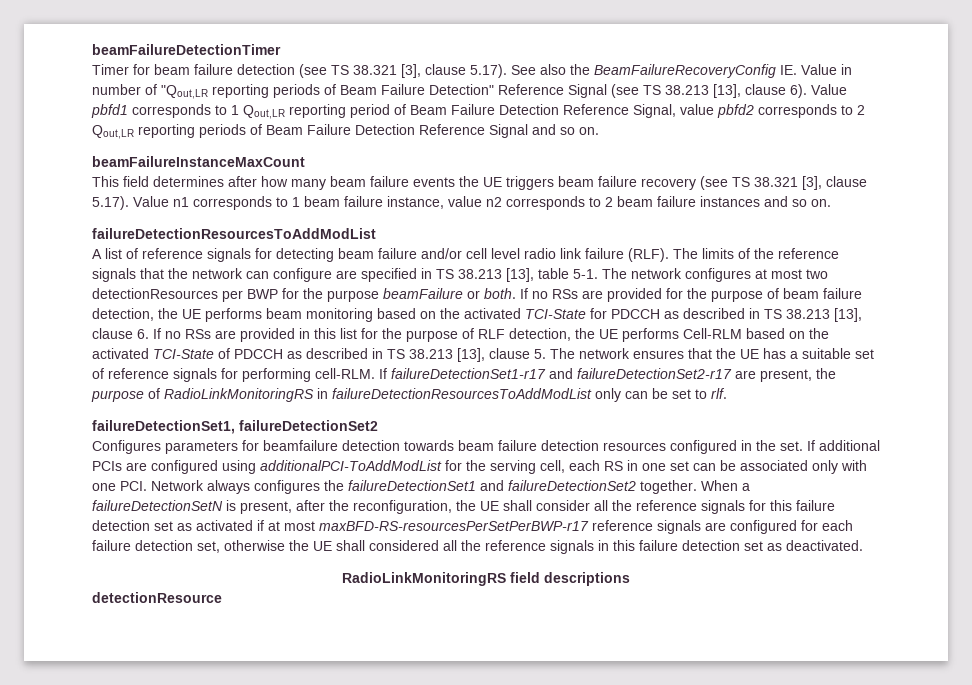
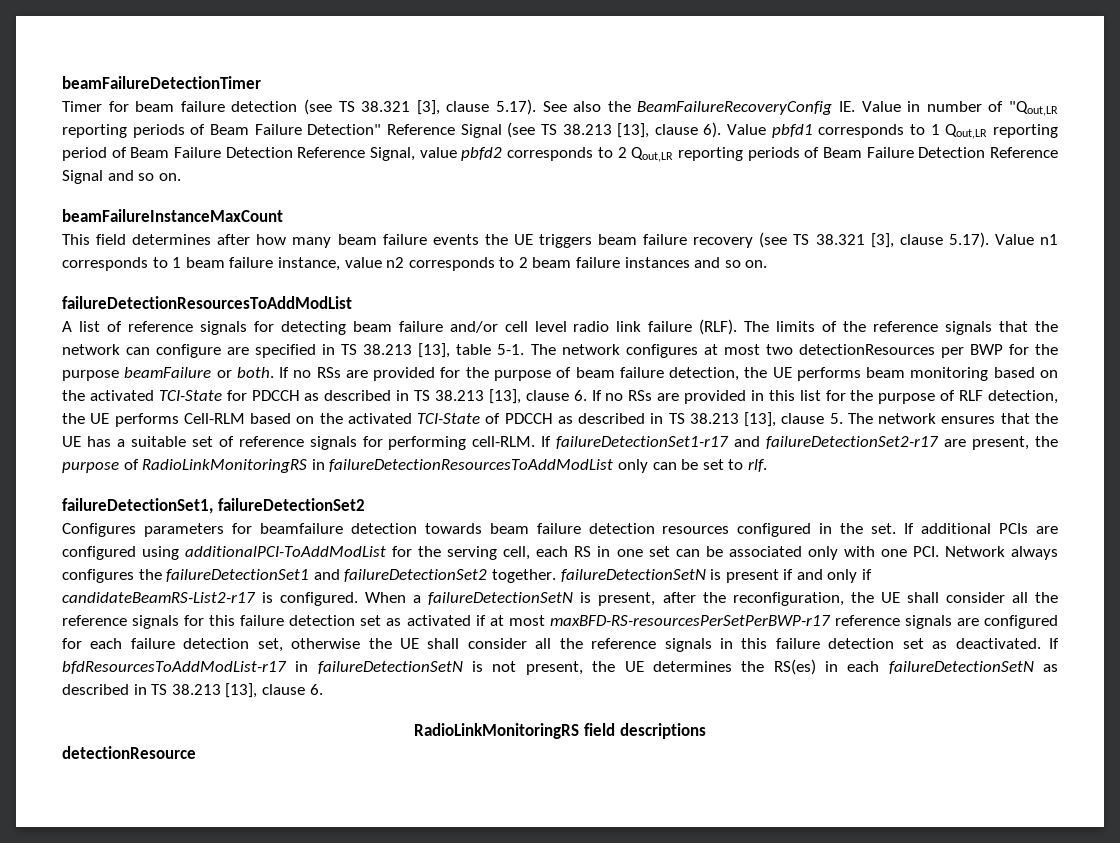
- If additional PCIs are configured using additionalPCI-ToAddModList for the serving cell, each RS in one set can be associated only with one PCI. Network always configures the failureDetectionSet1 and failureDetectionSet2 together.
+ If additional PCIs are configured using additionalPCI-ToAddModList for the serving cell, each RS in one set can be associated only with one PCI. Network always configures the failureDetectionSet1 and failureDetectionSet2 together. failureDetectionSetN is present if and only if candidateBeamRS-List2-r17 is configured.
- When a failureDetectionSetN is present, after the reconfiguration, the UE shall consider all the reference signals for this failure detection set as activated if at most maxBFD-RS-resourcesPerSetPerBWP-r17 reference signals are configured for each failure detection set, otherwise the UE shall considered all the reference signals in this failure detection set as deactivated.
+ When a failureDetectionSetN is present, after the reconfiguration, the UE shall consider all the reference signals for this failure detection set as activated if at most maxBFD-RS-resourcesPerSetPerBWP-r17 reference signals are configured for each failure detection set, otherwise the UE shall consider all the reference signals in this failure detection set as deactivated. If bfdResourcesToAddModList-r17 in failureDetectionSetN is not present, the UE determines the RS(es) in each failureDetectionSetN as described in TS 38.213 [13], clause 6.

